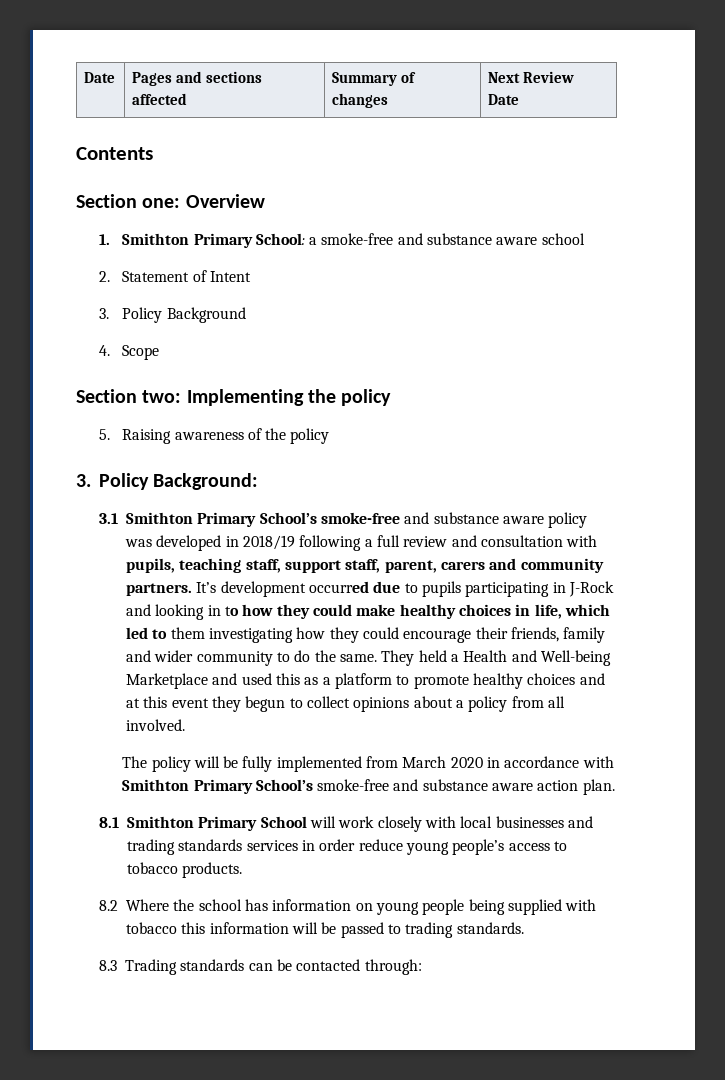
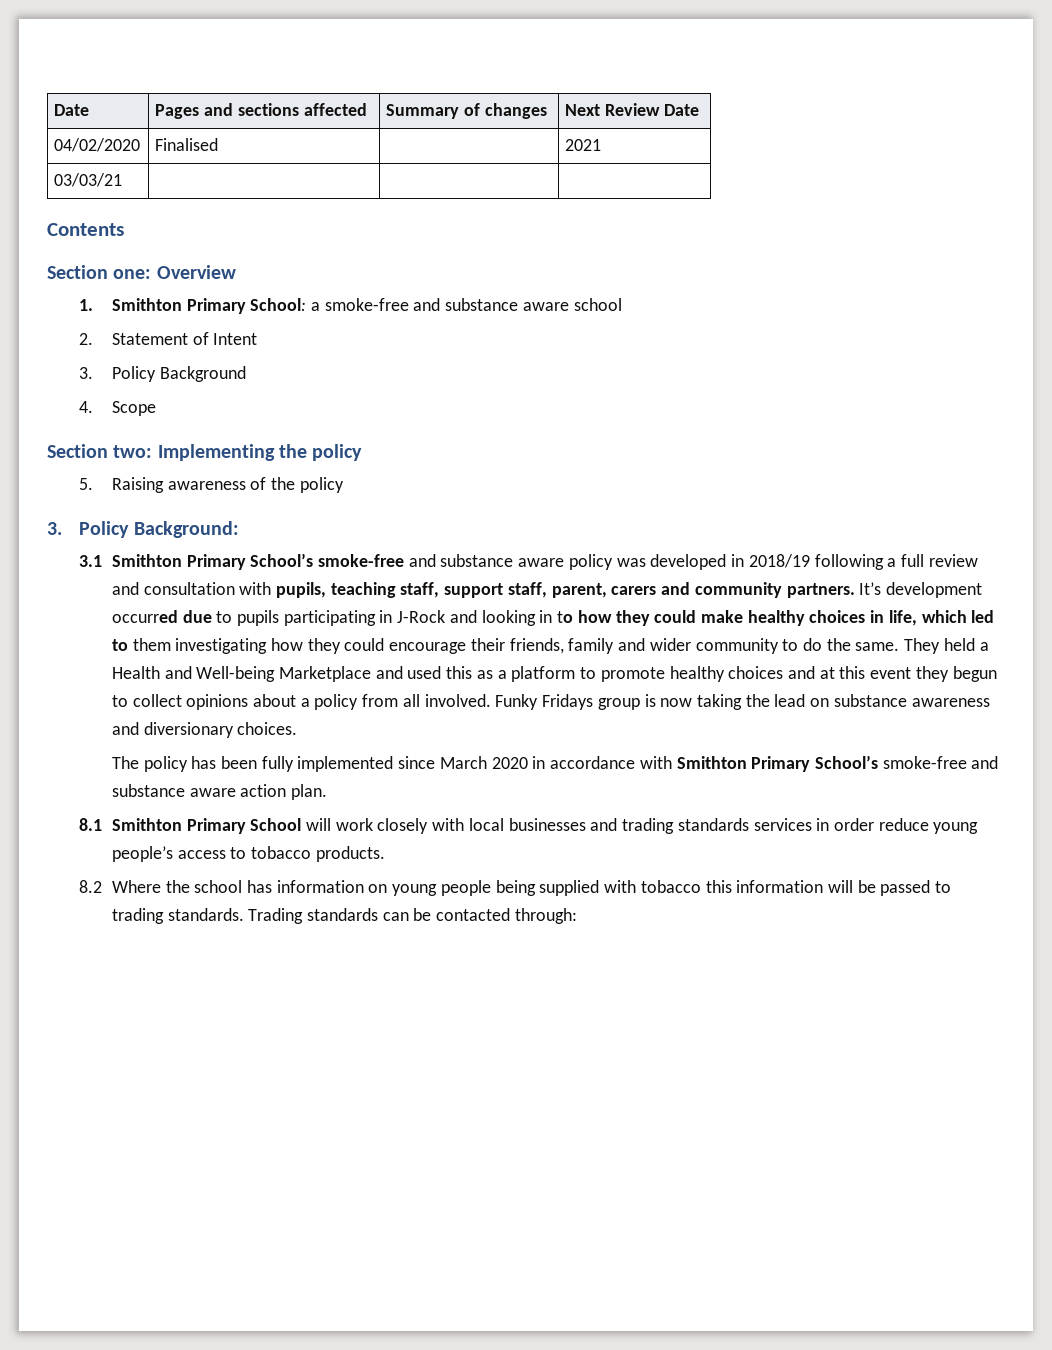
+ 04/02/2020 | Finalised | | 2021
+ 03/03/21 | | |
+ Funky Fridays group is now taking the lead on substance awareness and diversionary choices.
- The policy will be fully implemented from March 2020 in accordance with Smithton Primary School’s smoke-free and substance aware action plan.
+ The policy has been fully implemented since March 2020 in accordance with Smithton Primary School’s smoke-free and substance aware action plan.
- 8.2 Where the school has information on young people being supplied with tobacco this information will be passed to trading standards.
- 8.3 Trading standards can be contacted through:
+ 8.2 Where the school has information on young people being supplied with tobacco this information will be passed to trading standards. Trading standards can be contacted through:

